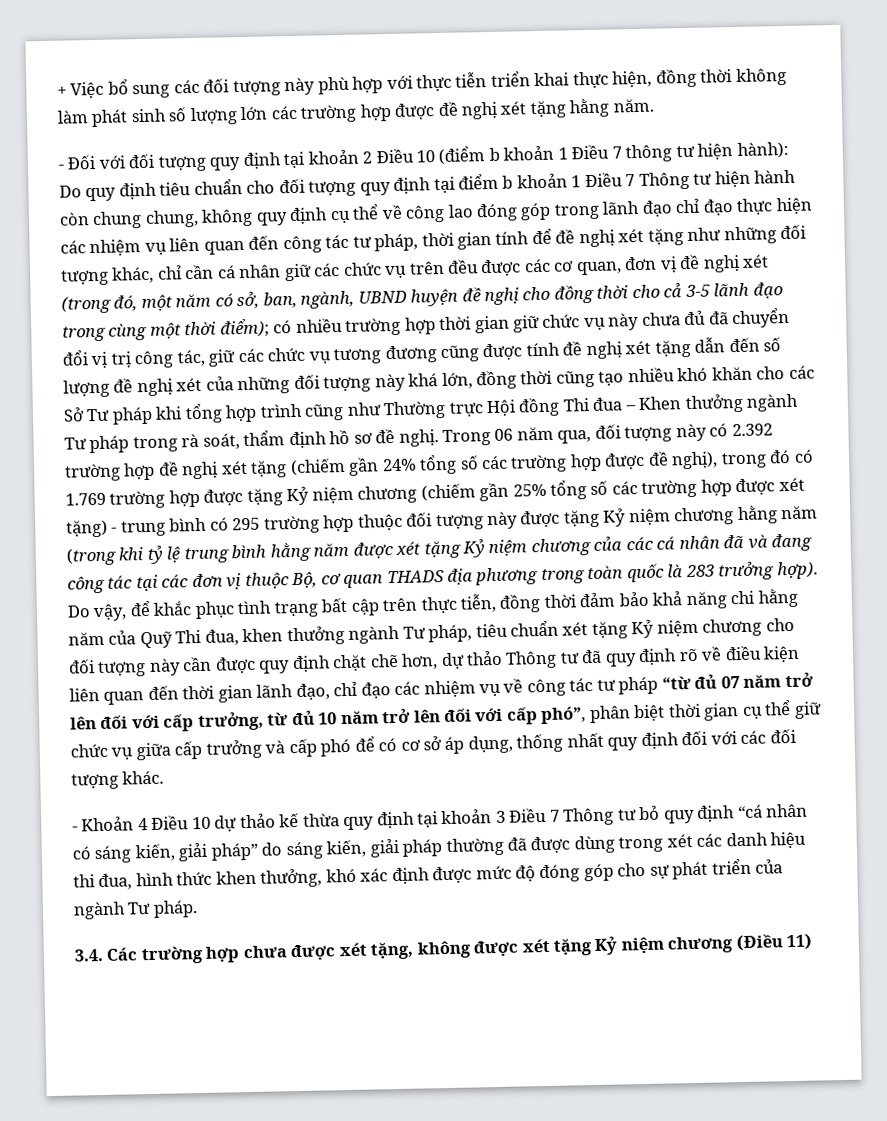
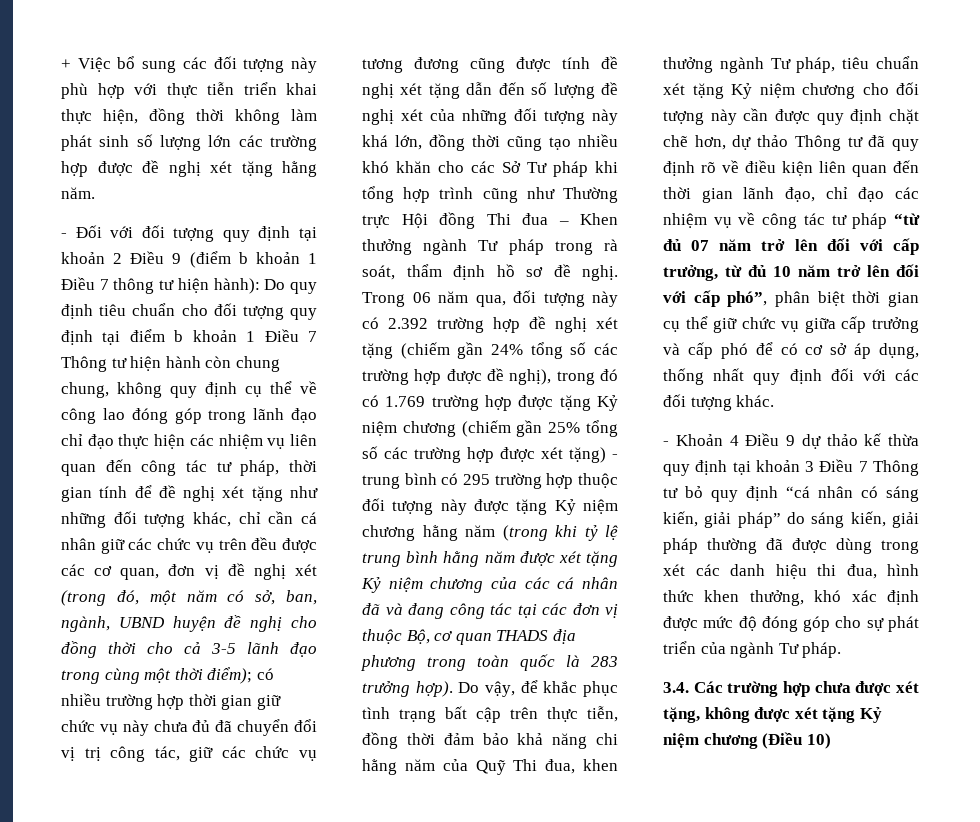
- - Đối với đối tượng quy định tại khoản 2 Điều 10 (điểm b khoản 1 Điều 7 thông tư hiện hành):
+ - Đối với đối tượng quy định tại khoản 2 Điều 9 (điểm b khoản 1 Điều 7 thông tư hiện hành):
- - Khoản 4 Điều 10 dự thảo kế thừa quy định tại khoản 3 Điều 7 Thông tư bỏ quy định “cá nhân có sáng kiến, giải pháp” do sáng kiến, giải pháp thường đã được dùng trong xét các danh hiệu thi đua, hình thức khen thưởng, khó xác định được mức độ đóng góp cho sự phát triển của ngành Tư pháp.
+ - Khoản 4 Điều 9 dự thảo kế thừa quy định tại khoản 3 Điều 7 Thông tư bỏ quy định “cá nhân có sáng kiến, giải pháp” do sáng kiến, giải pháp thường đã được dùng trong xét các danh hiệu thi đua, hình thức khen thưởng, khó xác định được mức độ đóng góp cho sự phát triển của ngành Tư pháp.
- 3.4. Các trường hợp chưa được xét tặng, không được xét tặng Kỷ niệm chương (Điều 11)
+ 3.4. Các trường hợp chưa được xét tặng, không được xét tặng Kỷ niệm chương (Điều 10)

